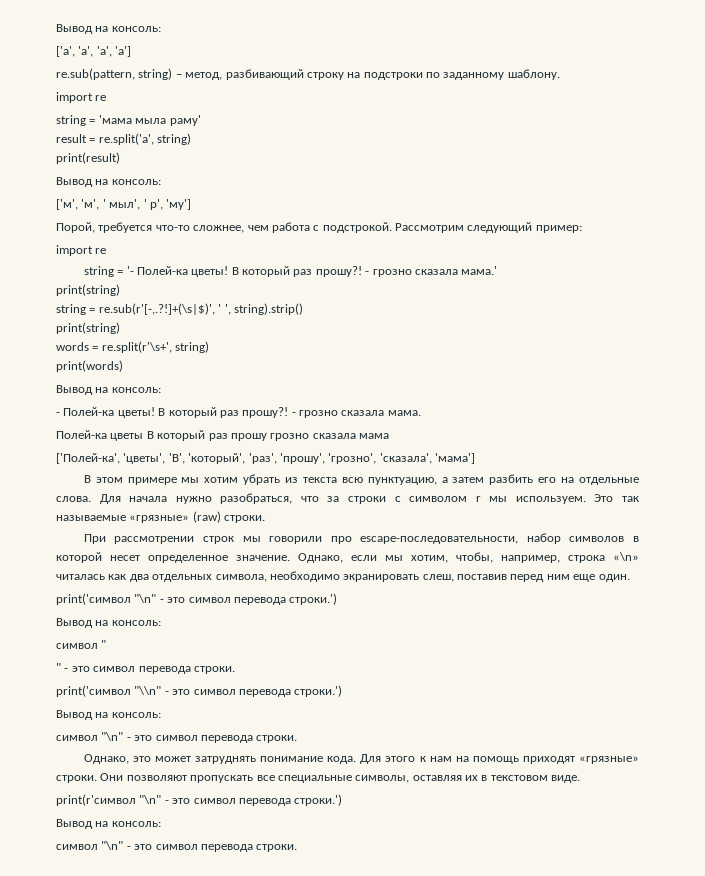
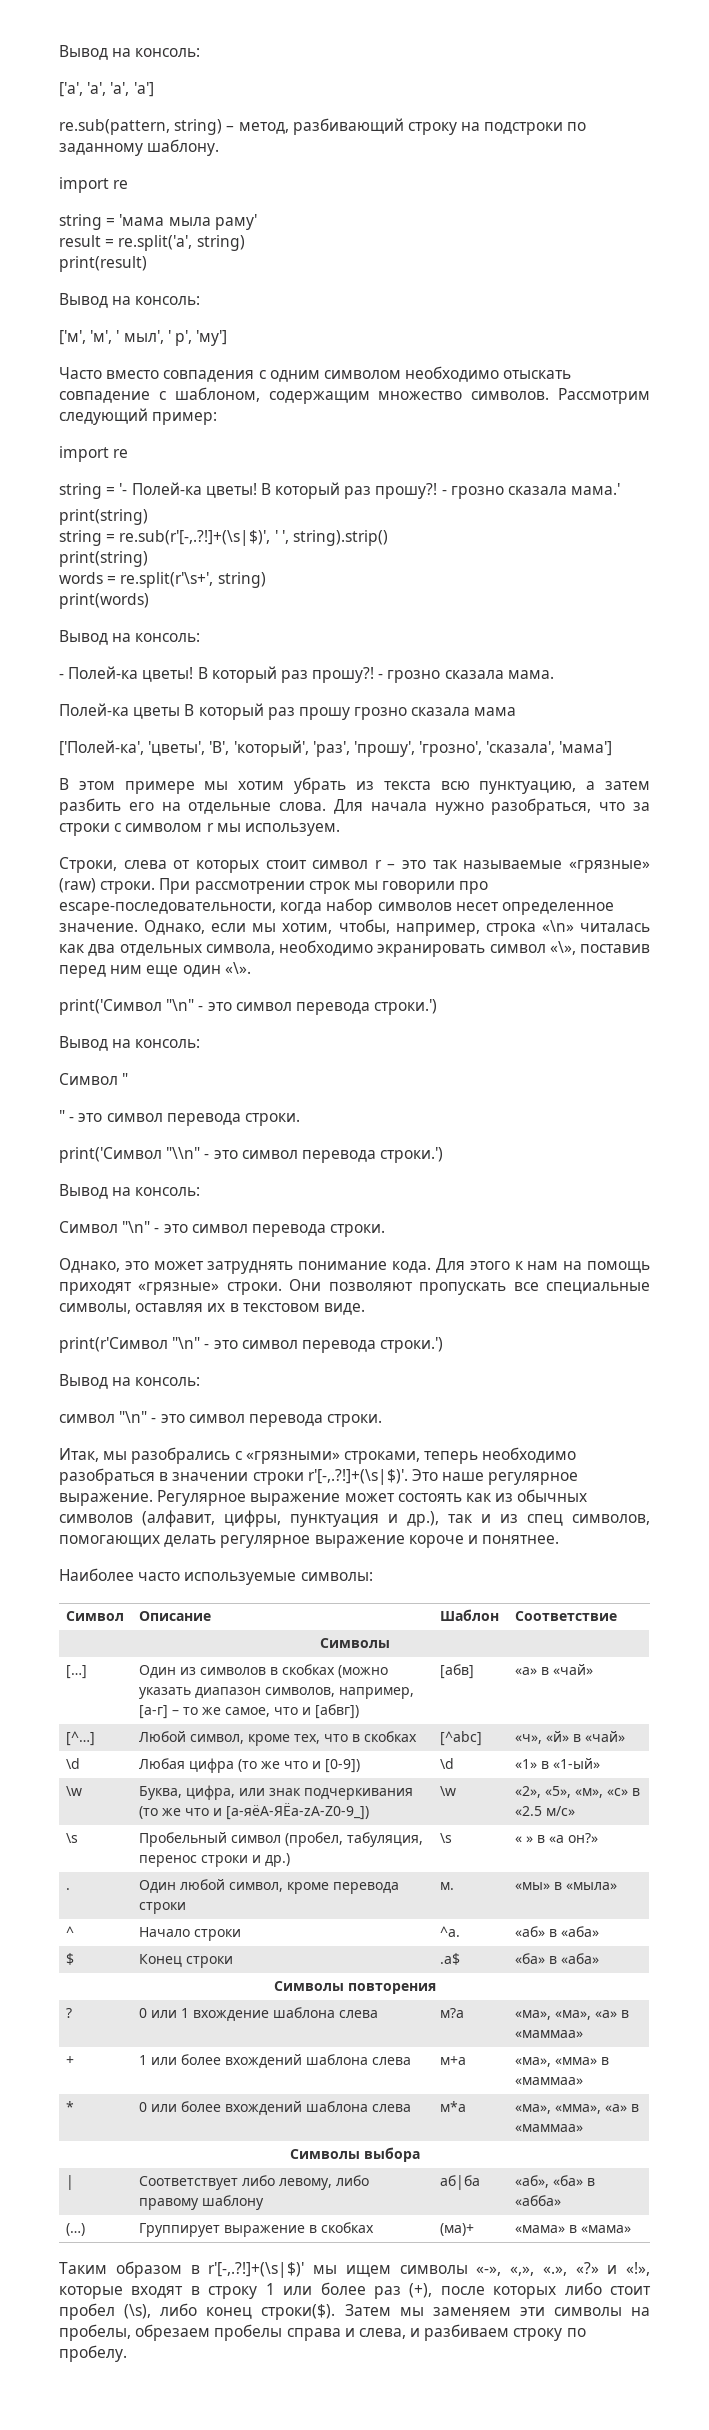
- Порой, требуется что-то сложнее, чем работа с подстрокой.
+ Часто вместо совпадения с одним символом необходимо отыскать совпадение с шаблоном, содержащим множество символов.
- Для начала нужно разобраться, что за строки с символом r мы используем. Это так называемые «грязные» (raw) строки.
- При рассмотрении строк мы говорили про escape-последовательности, набор символов в которой несет определенное значение.
+ Для начала нужно разобраться, что за строки с символом r мы используем.
+ Строки, слева от которых стоит символ r – это так называемые «грязные» (raw) строки. При рассмотрении строк мы говорили про escape-последовательности, когда набор символов несет определенное значение.
- Однако, если мы хотим, чтобы, например, строка «\n» читалась как два отдельных символа, необходимо экранировать слеш, поставив перед ним еще один.
- print('символ "\n" - это символ перевода строки.')
+ Однако, если мы хотим, чтобы, например, строка «\n» читалась как два отдельных символа, необходимо экранировать символ «\», поставив перед ним еще один «\».
+ print('Символ "\n" - это символ перевода строки.')
  Вывод на консоль:
- символ "
+ Символ "
- print('символ "\\n" - это символ перевода строки.')
+ print('Символ "\\n" - это символ перевода строки.')
  Вывод на консоль:
- символ "\n" - это символ перевода строки.
+ Символ "\n" - это символ перевода строки.
- print(r'символ "\n" - это символ перевода строки.')
+ print(r'Символ "\n" - это символ перевода строки.')
+ Итак, мы разобрались с «грязными» строками, теперь необходимо разобраться в значении строки r'[-,.?!]+(\s|$)'. Это наше регулярное выражение. Регулярное выражение может состоять как из обычных символов (алфавит, цифры, пунктуация и др.), так и из спец символов, помогающих делать регулярное выражение короче и понятнее.
+ Наиболее часто используемые символы:
+ Символ | Описание | Шаблон | Соответствие
+ Символы
+ […] | Один из символов в скобках (можно указать диапазон символов, например, [а-г] – то же самое, что и [абвг]) | [абв] | «а» в «чай»
+ [^…] | Любой символ, кроме тех, что в скобках | [^abc] | «ч», «й» в «чай»
+ \d | Любая цифра (то же что и [0-9]) | \d | «1» в «1-ый»
+ \w | Буква, цифра, или знак подчеркивания (то же что и [а-яёА-ЯЁa-zA-Z0-9_]) | \w | «2», «5», «м», «с» в «2.5 м/с»
+ \s | Пробельный символ (пробел, табуляция, перенос строки и др.) | \s | « » в «а он?»
+ . | Один любой символ, кроме перевода строки | м. | «мы» в «мыла»
+ ^ | Начало строки | ^а. | «аб» в «аба»
+ $ | Конец строки | .а$ | «ба» в «аба»
+ Символы повторения
+ ? | 0 или 1 вхождение шаблона слева | м?а | «ма», «ма», «а» в «маммаа»
+ + | 1 или более вхождений шаблона слева | м+а | «ма», «мма» в «маммаа»
+ * | 0 или более вхождений шаблона слева | м*а | «ма», «мма», «а» в «маммаа»
+ Символы выбора
+ | | Соответствует либо левому, либо правому шаблону | аб|ба | «аб», «ба» в «абба»
+ (…) | Группирует выражение в скобках | (ма)+ | «мама» в «мама»
+ Таким образом в r'[-,.?!]+(\s|$)' мы ищем символы «-», «,», «.», «?» и «!», которые входят в строку 1 или более раз (+), после которых либо стоит пробел (\s), либо конец строки($). Затем мы заменяем эти символы на пробелы, обрезаем пробелы справа и слева, и разбиваем строку по пробелу.

